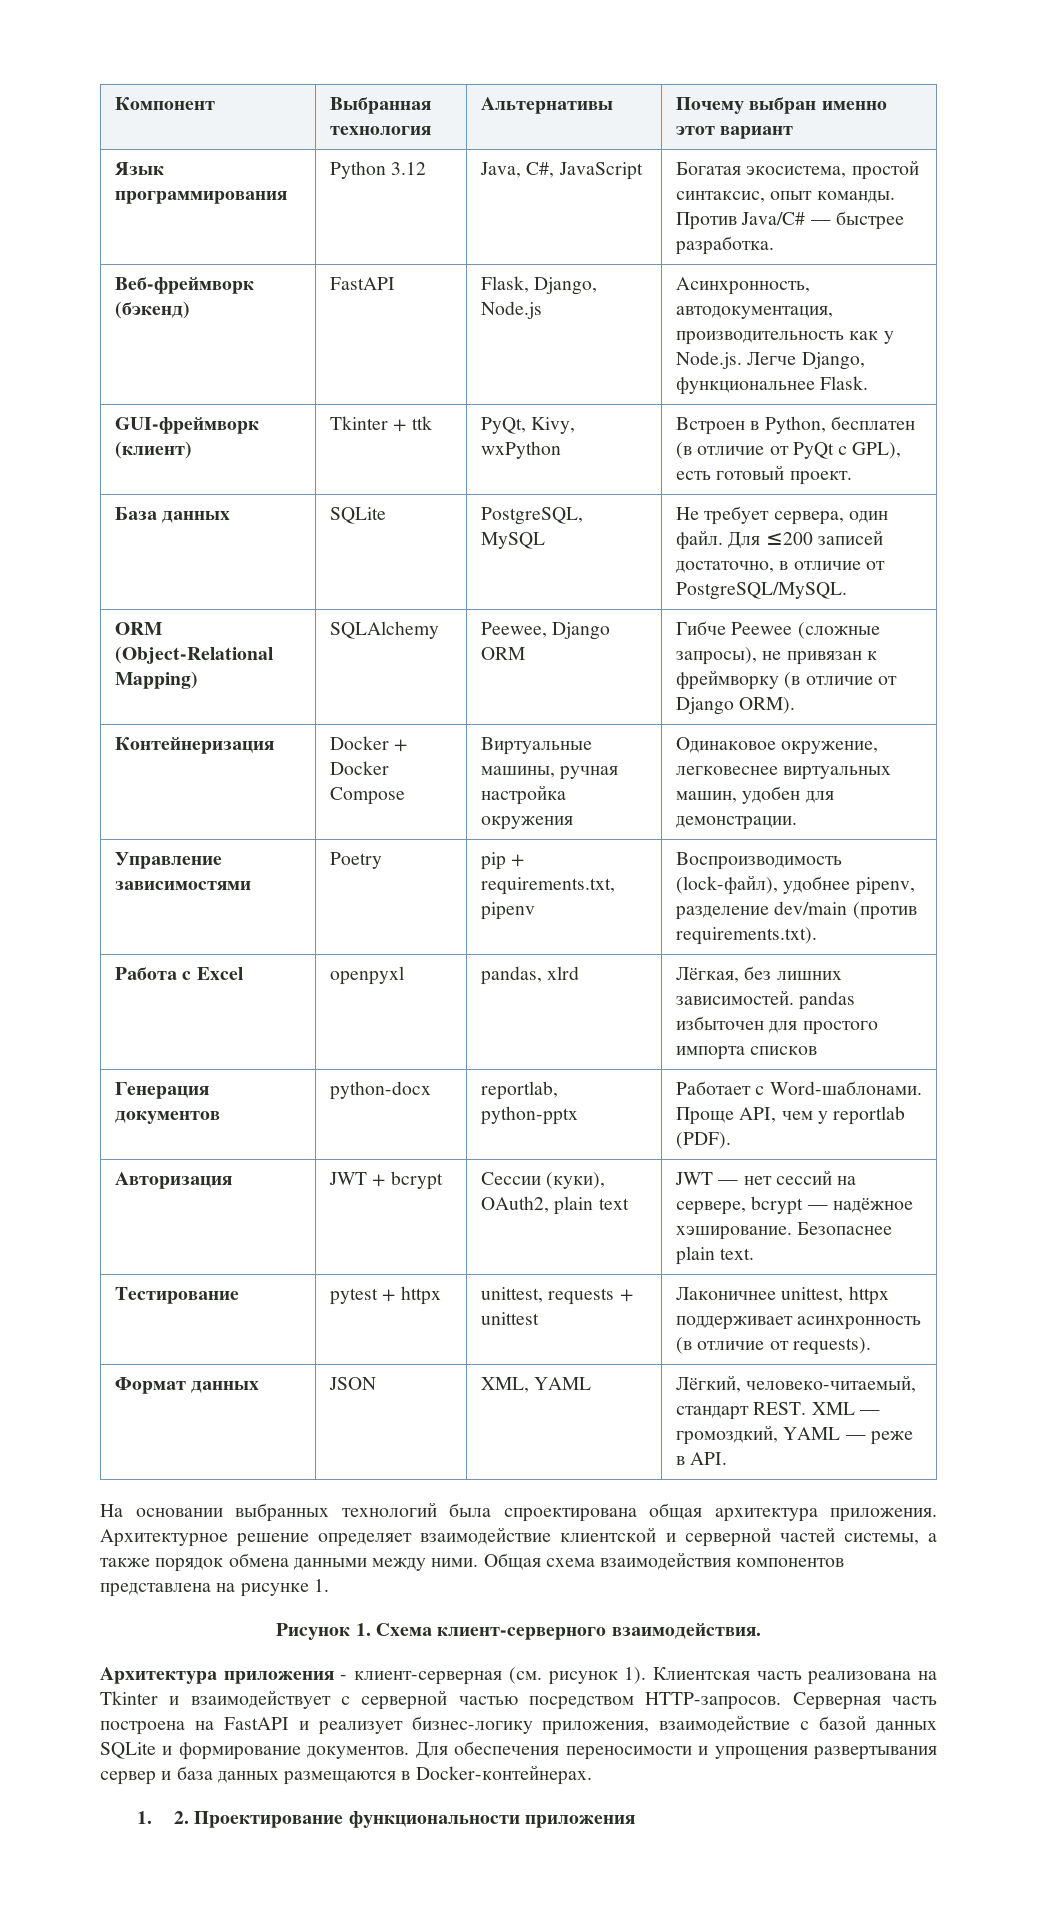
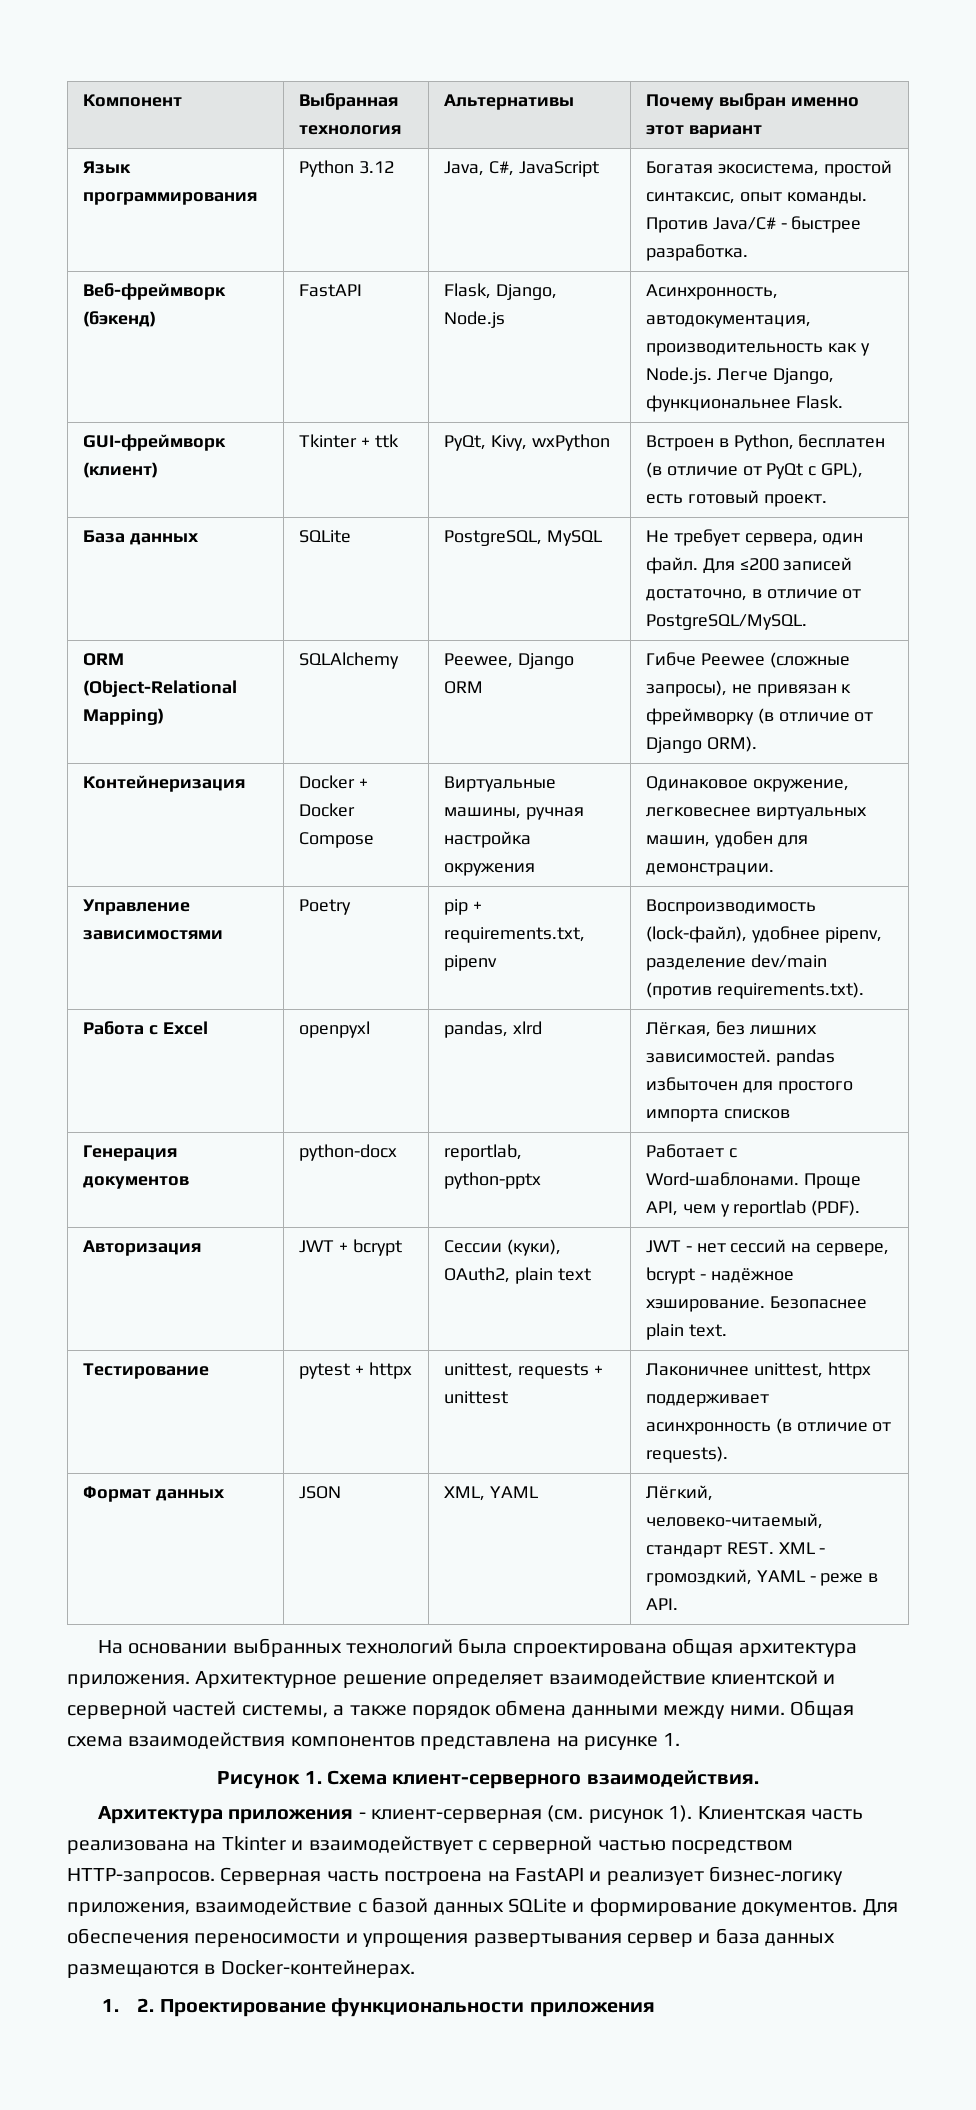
- Язык программирования | Python 3.12 | Java, C#, JavaScript | Богатая экосистема, простой синтаксис, опыт команды. Против Java/C# — быстрее разработка.
+ Язык программирования | Python 3.12 | Java, C#, JavaScript | Богатая экосистема, простой синтаксис, опыт команды. Против Java/C# - быстрее разработка.
- Авторизация | JWT + bcrypt | Сессии (куки), OAuth2, plain text | JWT — нет сессий на сервере, bcrypt — надёжное хэширование. Безопаснее plain text.
+ Авторизация | JWT + bcrypt | Сессии (куки), OAuth2, plain text | JWT - нет сессий на сервере, bcrypt - надёжное хэширование. Безопаснее plain text.
- Формат данных | JSON | XML, YAML | Лёгкий, человеко-читаемый, стандарт REST. XML — громоздкий, YAML — реже в API.
+ Формат данных | JSON | XML, YAML | Лёгкий, человеко-читаемый, стандарт REST. XML - громоздкий, YAML - реже в API.

